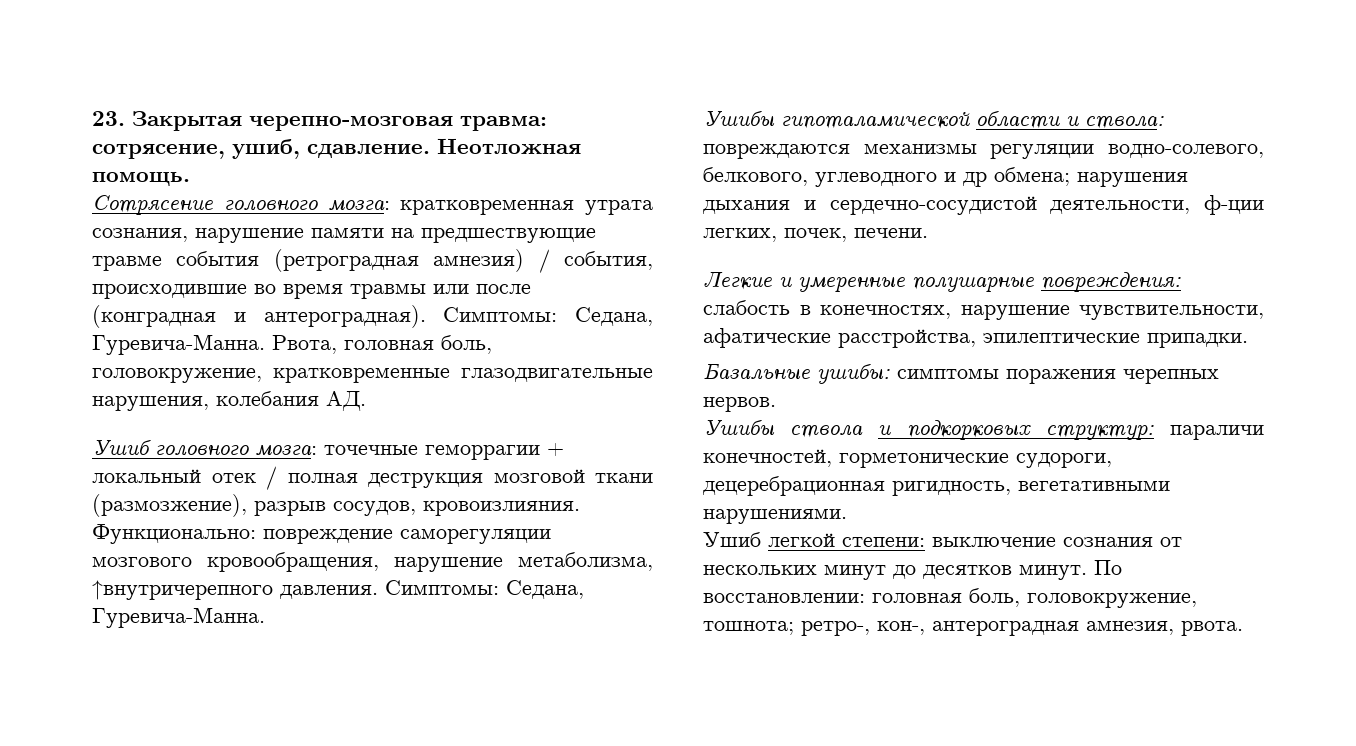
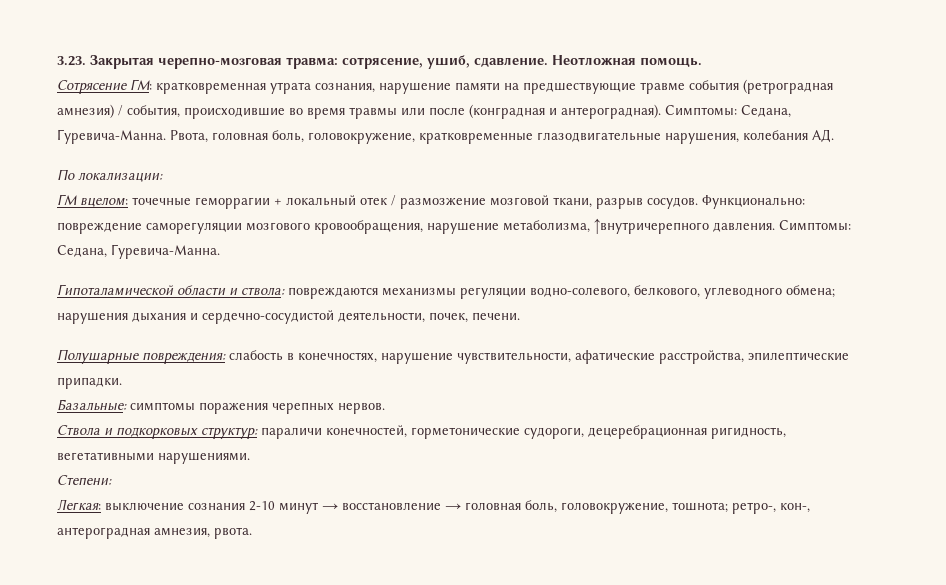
- 23. Закрытая черепно-мозговая травма: сотрясение, ушиб, сдавление.
+ 3.23. Закрытая черепно-мозговая травма: сотрясение, ушиб, сдавление.
- Сотрясение головного мозга: кратковременная утрата сознания, нарушение памяти на предшествующие травме события (ретроградная амнезия) / события, происходившие во время травмы или после (конградная и антероградная).
+ Сотрясение ГМ: кратковременная утрата сознания, нарушение памяти на предшествующие травме события (ретроградная амнезия) / события, происходившие во время травмы или после (конградная и антероградная).
- Ушиб головного мозга: точечные геморрагии + локальный отек / полная деструкция мозговой ткани (размозжение), разрыв сосудов, кровоизлияния.
+ По локализации:
+ ГМ вцелом: точечные геморрагии + локальный отек / размозжение мозговой ткани, разрыв сосудов.
- Ушибы гипоталамической области и ствола: повреждаются механизмы регуляции водно-солевого, белкового, углеводного и др обмена; нарушения дыхания и сердечно-сосудистой деятельности, ф-ции легких, почек, печени.
+ Гипоталамической области и ствола: повреждаются механизмы регуляции водно-солевого, белкового, углеводного обмена; нарушения дыхания и сердечно-сосудистой деятельности, почек, печени.
- Легкие и умеренные полушарные повреждения: слабость в конечностях, нарушение чувствительности, афатические расстройства, эпилептические припадки.
+ Полушарные повреждения: слабость в конечностях, нарушение чувствительности, афатические расстройства, эпилептические припадки.
- Базальные ушибы: симптомы поражения черепных нервов.
+ Базальные: симптомы поражения черепных нервов.
- Ушибы ствола и подкорковых структур: параличи конечностей, горметонические судороги, децеребрационная ригидность, вегетативными нарушениями.
+ Ствола и подкорковых структур: параличи конечностей, горметонические судороги, децеребрационная ригидность, вегетативными нарушениями.
- Ушиб легкой степени: выключение сознания от нескольких минут до десятков минут. По восстановлении: головная боль, головокружение, тошнота; ретро-, кон-, антероградная амнезия, рвота.
+ Степени:
+ Легкая: выключение сознания 2-10 минут → восстановление → головная боль, головокружение, тошнота; ретро-, кон-, антероградная амнезия, рвота.

